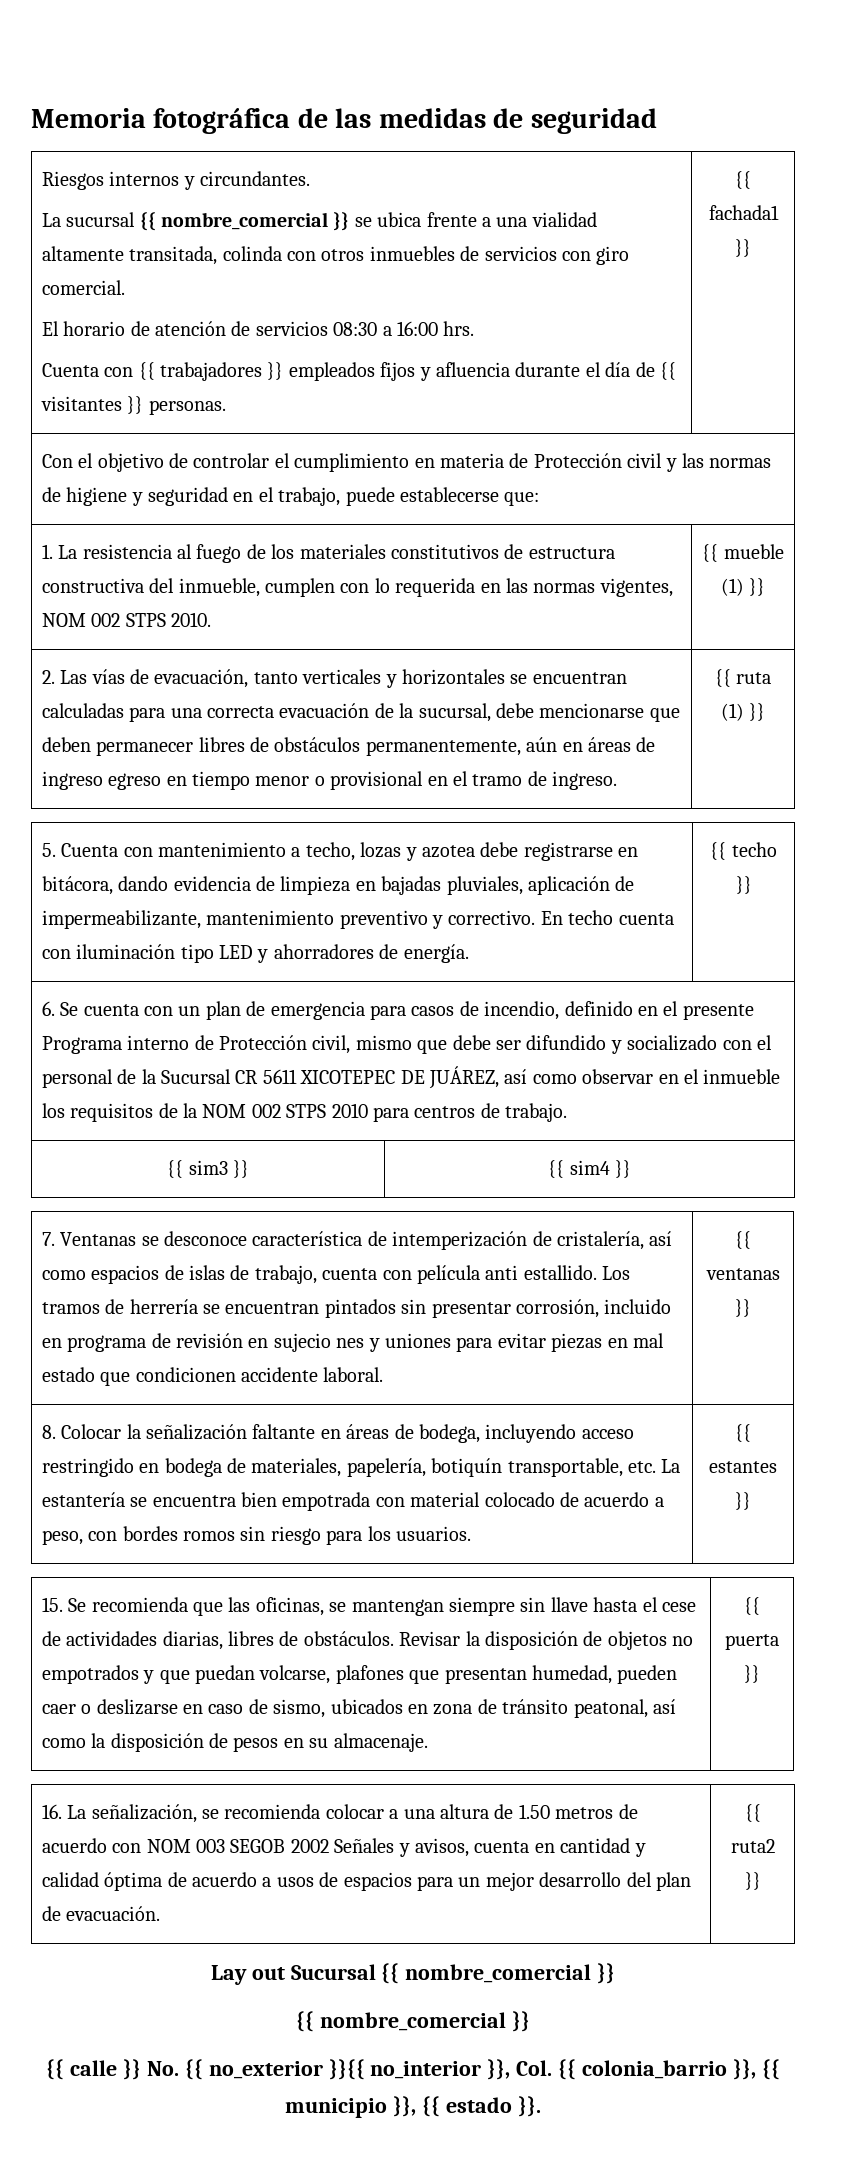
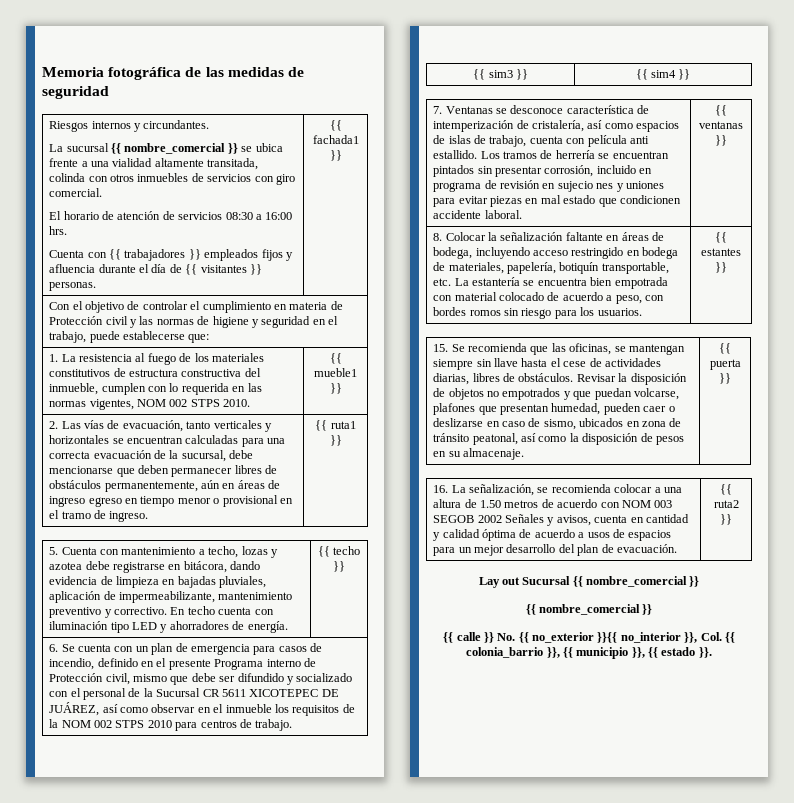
- 1. La resistencia al fuego de los materiales constitutivos de estructura constructiva del inmueble, cumplen con lo requerida en las normas vigentes, NOM 002 STPS 2010. | {{ mueble (1) }}
+ 1. La resistencia al fuego de los materiales constitutivos de estructura constructiva del inmueble, cumplen con lo requerida en las normas vigentes, NOM 002 STPS 2010. | {{ mueble1 }}
- {{ ruta (1) }}
+ {{ ruta1 }}

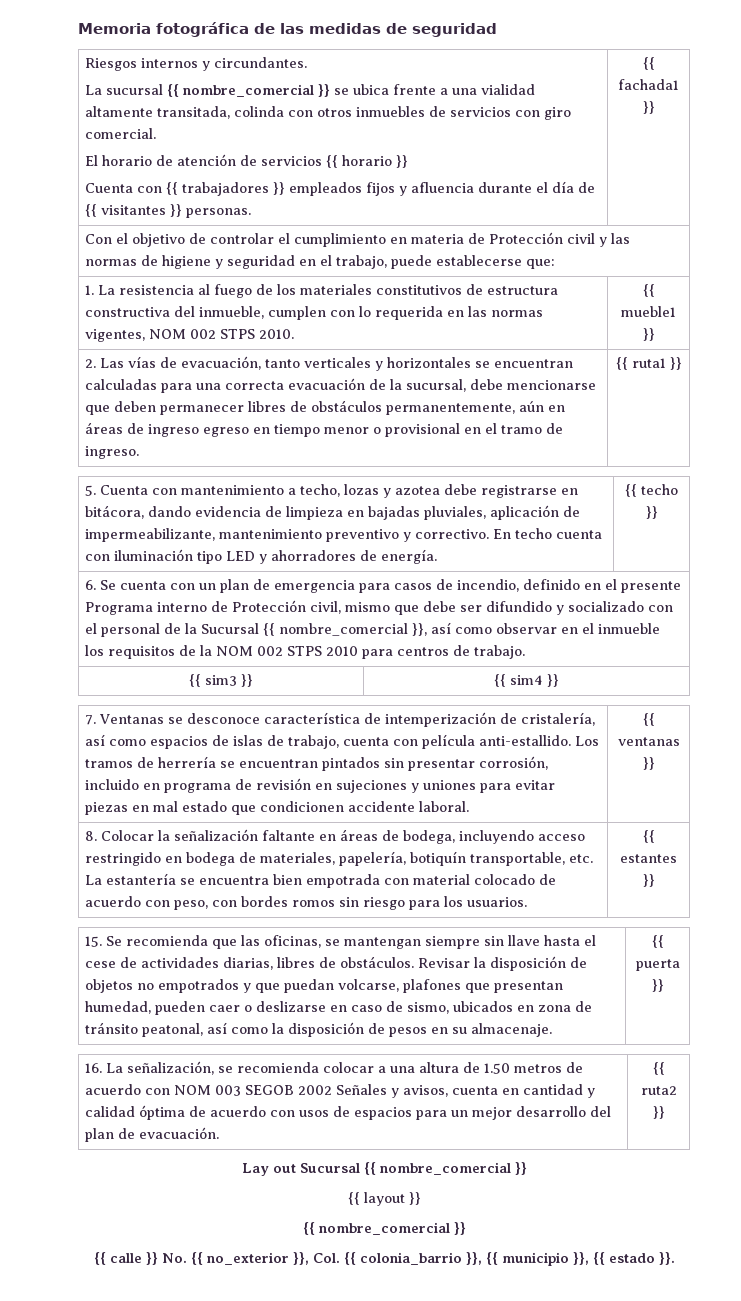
- El horario de atención de servicios 08:30 a 16:00 hrs.
+ El horario de atención de servicios {{ horario }}
- 6. Se cuenta con un plan de emergencia para casos de incendio, definido en el presente Programa interno de Protección civil, mismo que debe ser difundido y socializado con el personal de la Sucursal CR 5611 XICOTEPEC DE JUÁREZ, así como observar en el inmueble los requisitos de la NOM 002 STPS 2010 para centros de trabajo.
+ 6. Se cuenta con un plan de emergencia para casos de incendio, definido en el presente Programa interno de Protección civil, mismo que debe ser difundido y socializado con el personal de la Sucursal {{ nombre_comercial }}, así como observar en el inmueble los requisitos de la NOM 002 STPS 2010 para centros de trabajo.
- 7. Ventanas se desconoce característica de intemperización de cristalería, así como espacios de islas de trabajo, cuenta con película anti estallido.
+ 7. Ventanas se desconoce característica de intemperización de cristalería, así como espacios de islas de trabajo, cuenta con película anti-estallido.
- Los tramos de herrería se encuentran pintados sin presentar corrosión, incluido en programa de revisión en sujecio nes y uniones para evitar piezas en mal estado que condicionen accidente laboral.
+ Los tramos de herrería se encuentran pintados sin presentar corrosión, incluido en programa de revisión en sujeciones y uniones para evitar piezas en mal estado que condicionen accidente laboral.
- 8. Colocar la señalización faltante en áreas de bodega, incluyendo acceso restringido en bodega de materiales, papelería, botiquín transportable, etc. La estantería se encuentra bien empotrada con material colocado de acuerdo a peso, con bordes romos sin riesgo para los usuarios.
+ 8. Colocar la señalización faltante en áreas de bodega, incluyendo acceso restringido en bodega de materiales, papelería, botiquín transportable, etc. La estantería se encuentra bien empotrada con material colocado de acuerdo con peso, con bordes romos sin riesgo para los usuarios.
- 16. La señalización, se recomienda colocar a una altura de 1.50 metros de acuerdo con NOM 003 SEGOB 2002 Señales y avisos, cuenta en cantidad y calidad óptima de acuerdo a usos de espacios para un mejor desarrollo del plan de evacuación.
+ 16. La señalización, se recomienda colocar a una altura de 1.50 metros de acuerdo con NOM 003 SEGOB 2002 Señales y avisos, cuenta en cantidad y calidad óptima de acuerdo con usos de espacios para un mejor desarrollo del plan de evacuación.
+ {{ layout }}
- {{ calle }} No. {{ no_exterior }}{{ no_interior }}, Col. {{ colonia_barrio }}, {{ municipio }}, {{ estado }}.
+ {{ calle }} No. {{ no_exterior }}, Col. {{ colonia_barrio }}, {{ municipio }}, {{ estado }}.

